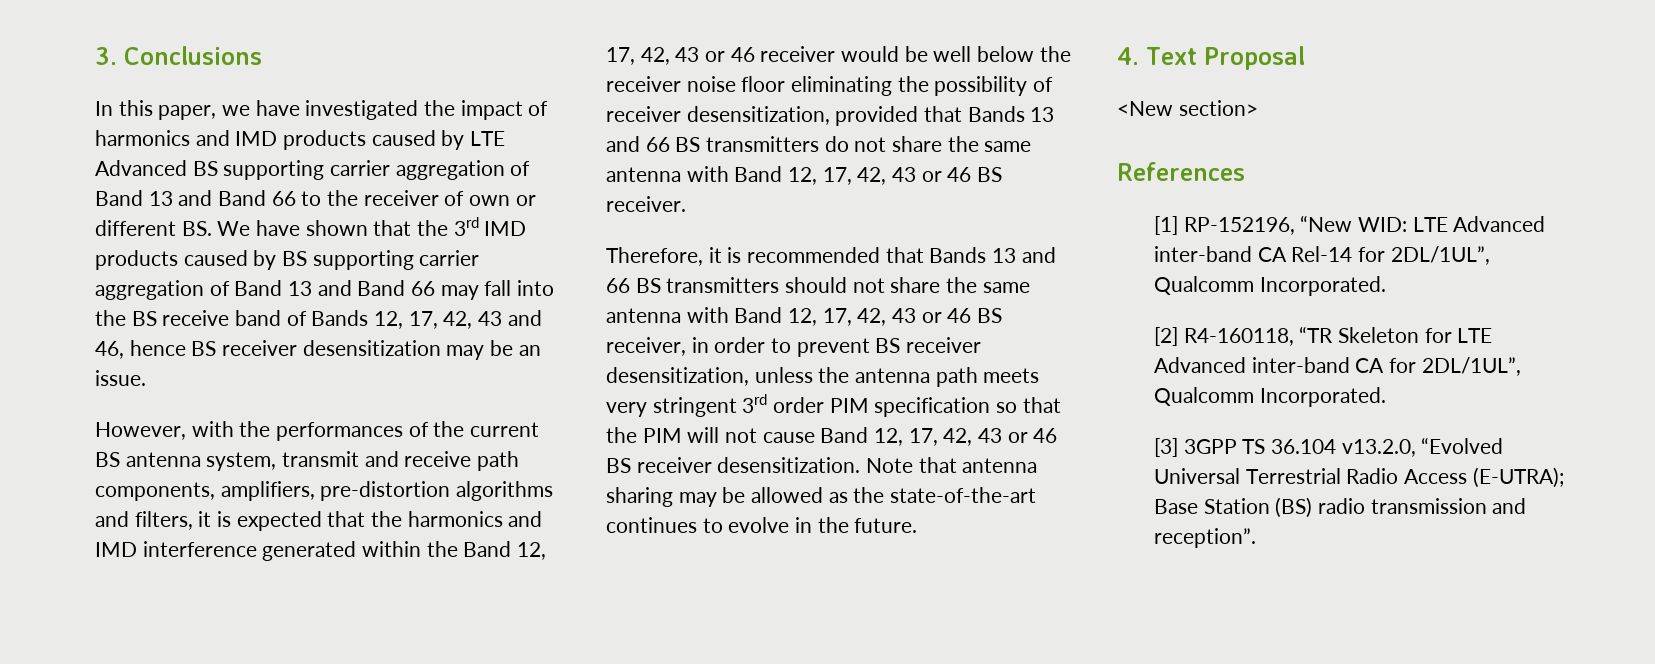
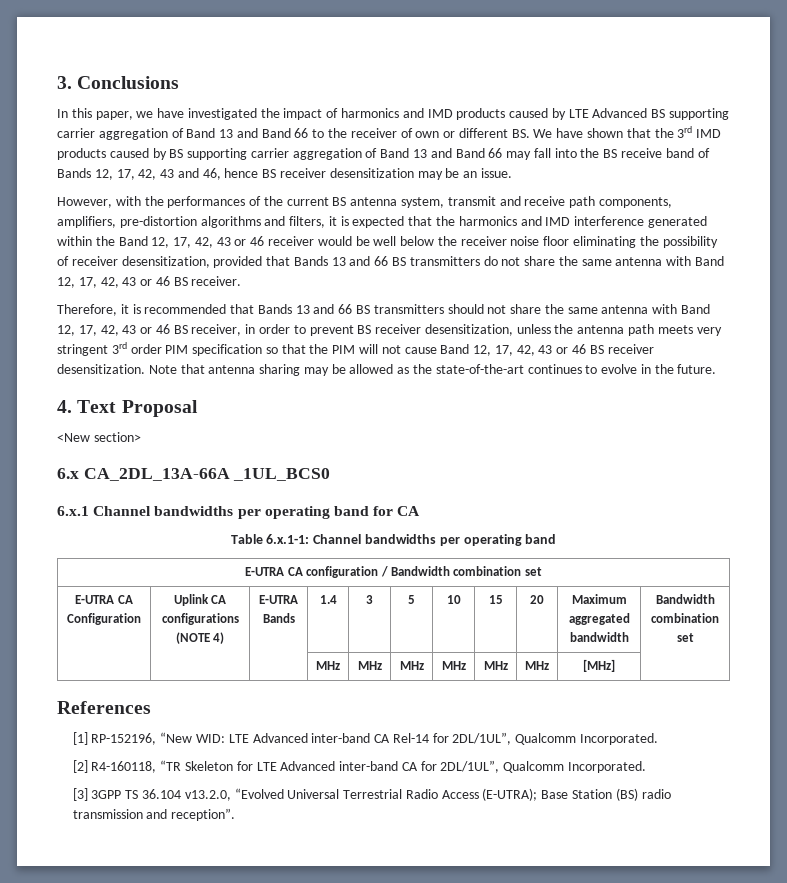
+ 6.x CA_2DL_13A-66A _1UL_BCS0
+ 6.x.1 Channel bandwidths per operating band for CA
+ Table 6.x.1-1: Channel bandwidths per operating band
+ E-UTRA CA configuration / Bandwidth combination set
+ E-UTRA CA Configuration | Uplink CA configurations (NOTE 4) | E-UTRA Bands | 1.4 | 3 | 5 | 10 | 15 | 20 | Maximum aggregated bandwidth | Bandwidth combination set
+ | | | MHz | MHz | MHz | MHz | MHz | MHz | [MHz] |

